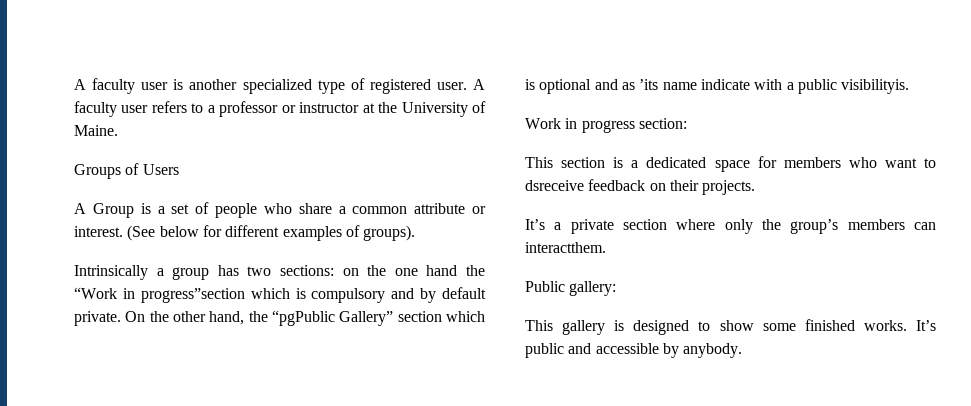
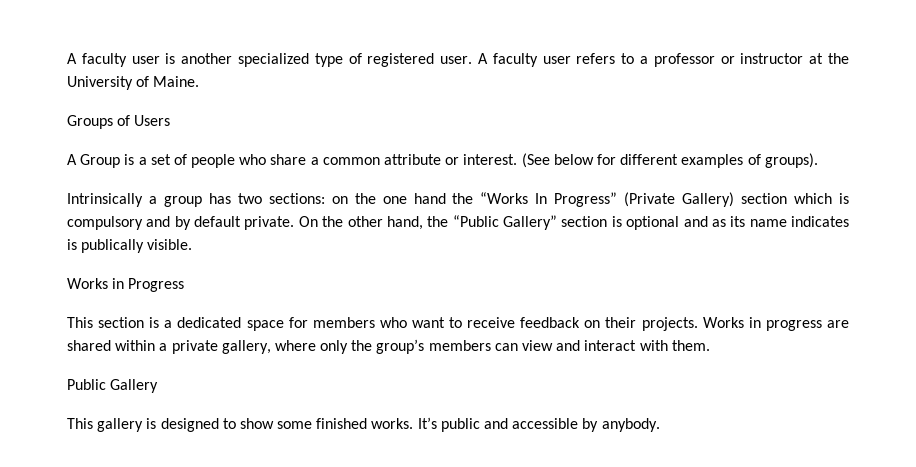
- Intrinsically a group has two sections: on the one hand the “Work in progress”section which is compulsory and by default private.
+ Intrinsically a group has two sections: on the one hand the “Works In Progress” (Private Gallery) section which is compulsory and by default private.
- On the other hand, the “pgPublic Gallery” section which is optional and as ’its name indicate with a public visibilityis.
- Work in progress section:
+ On the other hand, the “Public Gallery” section is optional and as its name indicates is publically visible.
+ Works in Progress
- This section is a dedicated space for members who want to dsreceive feedback on their projects.
- It’s a private section where only the group’s members can interactthem.
+ This section is a dedicated space for members who want to receive feedback on their projects. Works in progress are shared within a private gallery, where only the group’s members can view and interact with them.
- Public gallery:
+ Public Gallery

